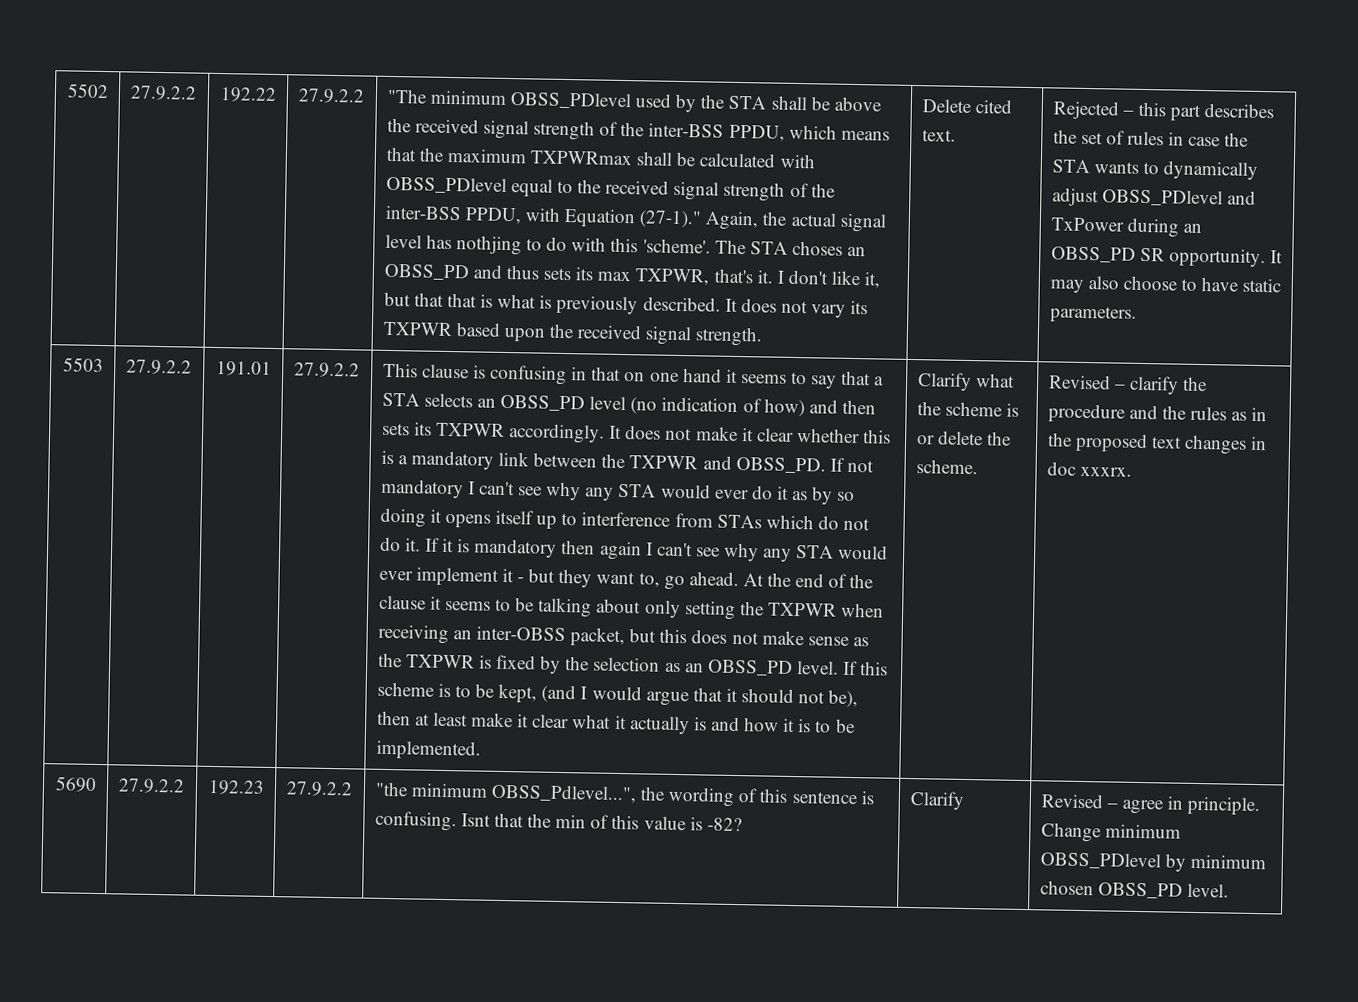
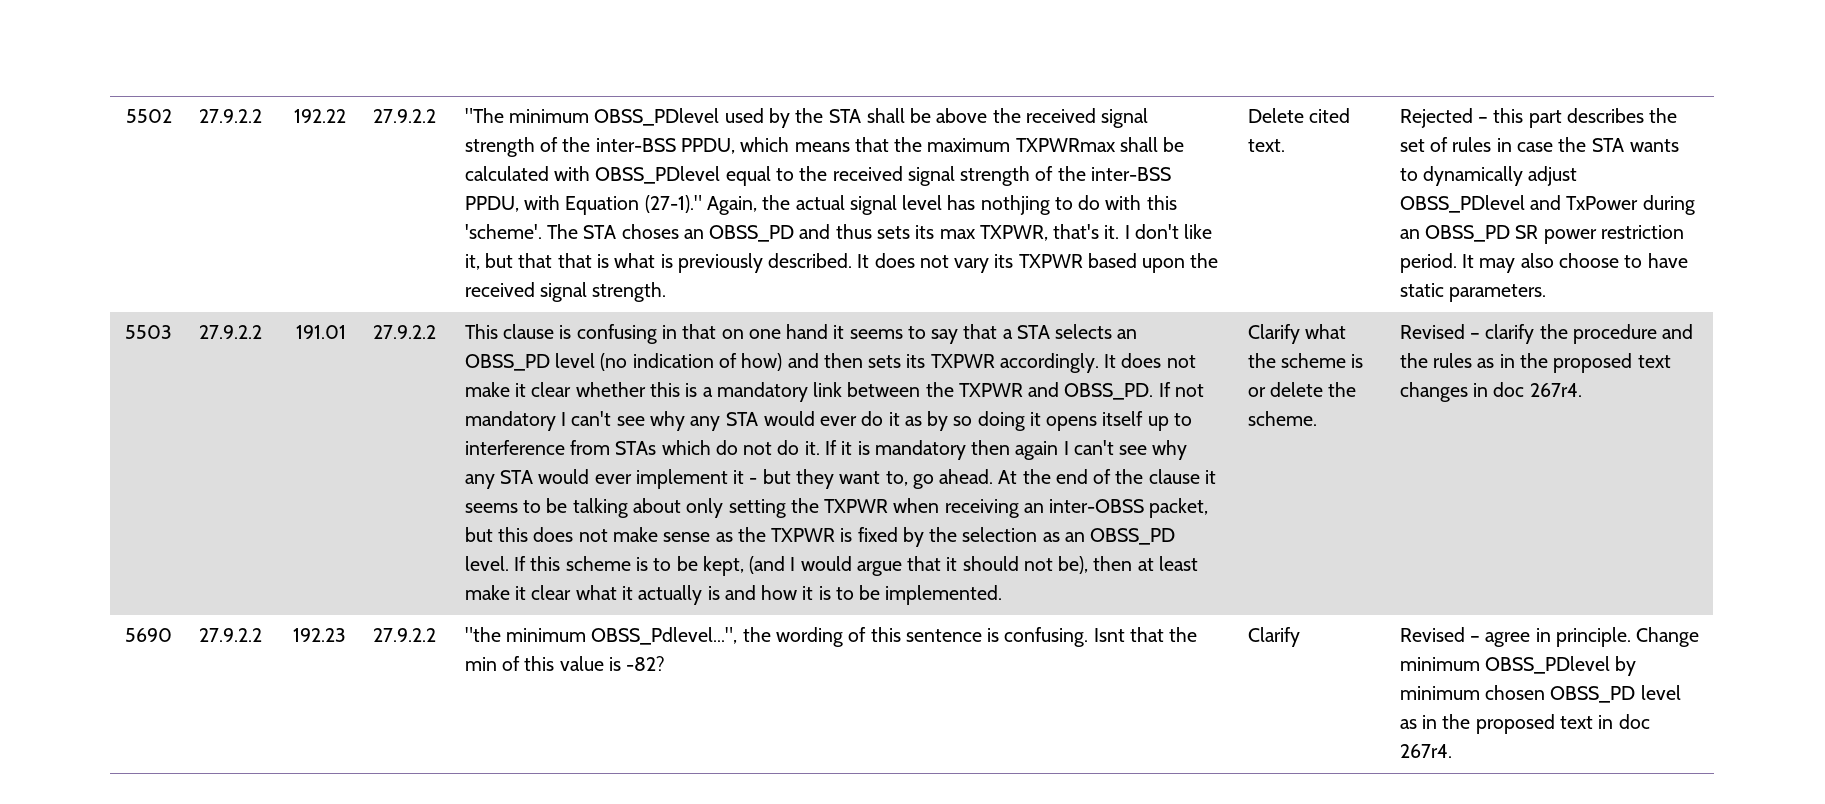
- Rejected – this part describes the set of rules in case the STA wants to dynamically adjust OBSS_PDlevel and TxPower during an OBSS_PD SR opportunity.
+ Rejected – this part describes the set of rules in case the STA wants to dynamically adjust OBSS_PDlevel and TxPower during an OBSS_PD SR power restriction period.
- Revised – clarify the procedure and the rules as in the proposed text changes in doc xxxrx.
+ Revised – clarify the procedure and the rules as in the proposed text changes in doc 267r4.
- Change minimum OBSS_PDlevel by minimum chosen OBSS_PD level.
+ Change minimum OBSS_PDlevel by minimum chosen OBSS_PD level as in the proposed text in doc 267r4.

